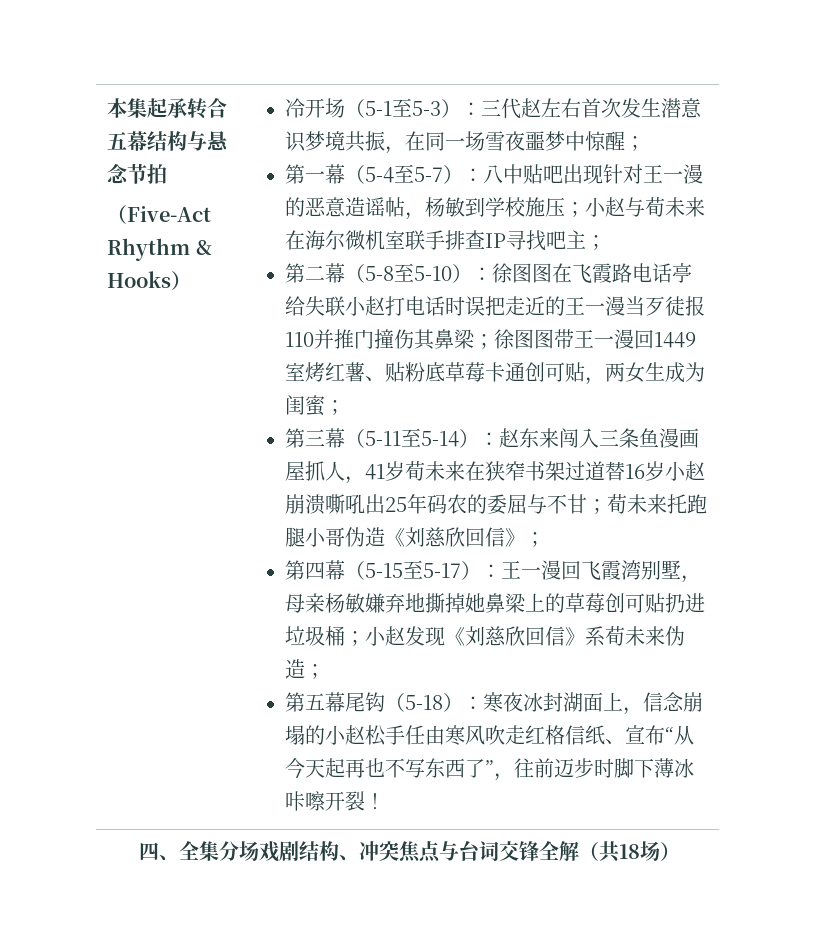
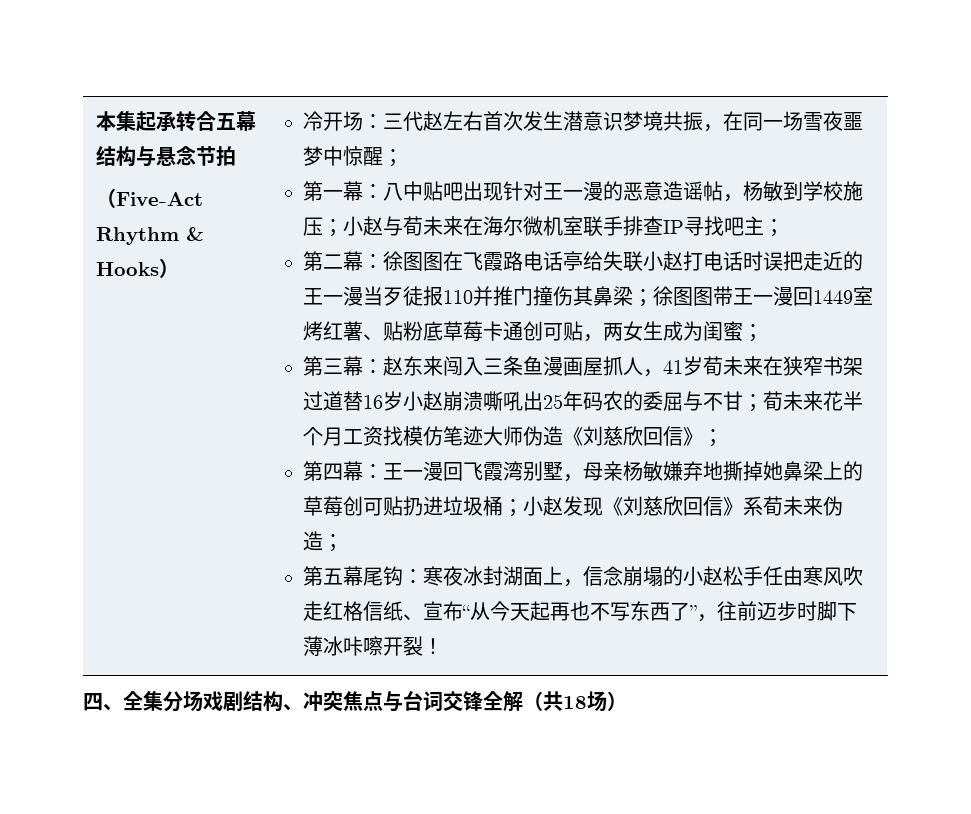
- 冷开场（5-1至5-3）：三代赵左右首次发生潜意识梦境共振，在同一场雪夜噩梦中惊醒；
+ 冷开场：三代赵左右首次发生潜意识梦境共振，在同一场雪夜噩梦中惊醒；
- 第一幕（5-4至5-7）：八中贴吧出现针对王一漫的恶意造谣帖，杨敏到学校施压；小赵与荀未来在海尔微机室联手排查IP寻找吧主；
+ 第一幕：八中贴吧出现针对王一漫的恶意造谣帖，杨敏到学校施压；小赵与荀未来在海尔微机室联手排查IP寻找吧主；
- 第二幕（5-8至5-10）：徐图图在飞霞路电话亭给失联小赵打电话时误把走近的王一漫当歹徒报110并推门撞伤其鼻梁；徐图图带王一漫回1449室烤红薯、贴粉底草莓卡通创可贴，两女生成为闺蜜；
+ 第二幕：徐图图在飞霞路电话亭给失联小赵打电话时误把走近的王一漫当歹徒报110并推门撞伤其鼻梁；徐图图带王一漫回1449室烤红薯、贴粉底草莓卡通创可贴，两女生成为闺蜜；
- 第三幕（5-11至5-14）：赵东来闯入三条鱼漫画屋抓人，41岁荀未来在狭窄书架过道替16岁小赵崩溃嘶吼出25年码农的委屈与不甘；荀未来托跑腿小哥伪造《刘慈欣回信》；
+ 第三幕：赵东来闯入三条鱼漫画屋抓人，41岁荀未来在狭窄书架过道替16岁小赵崩溃嘶吼出25年码农的委屈与不甘；荀未来花半个月工资找模仿笔迹大师伪造《刘慈欣回信》；
- 第四幕（5-15至5-17）：王一漫回飞霞湾别墅，母亲杨敏嫌弃地撕掉她鼻梁上的草莓创可贴扔进垃圾桶；小赵发现《刘慈欣回信》系荀未来伪造；
+ 第四幕：王一漫回飞霞湾别墅，母亲杨敏嫌弃地撕掉她鼻梁上的草莓创可贴扔进垃圾桶；小赵发现《刘慈欣回信》系荀未来伪造；
- 第五幕尾钩（5-18）：寒夜冰封湖面上，信念崩塌的小赵松手任由寒风吹走红格信纸、宣布“从今天起再也不写东西了”，往前迈步时脚下薄冰咔嚓开裂！
+ 第五幕尾钩：寒夜冰封湖面上，信念崩塌的小赵松手任由寒风吹走红格信纸、宣布“从今天起再也不写东西了”，往前迈步时脚下薄冰咔嚓开裂！

